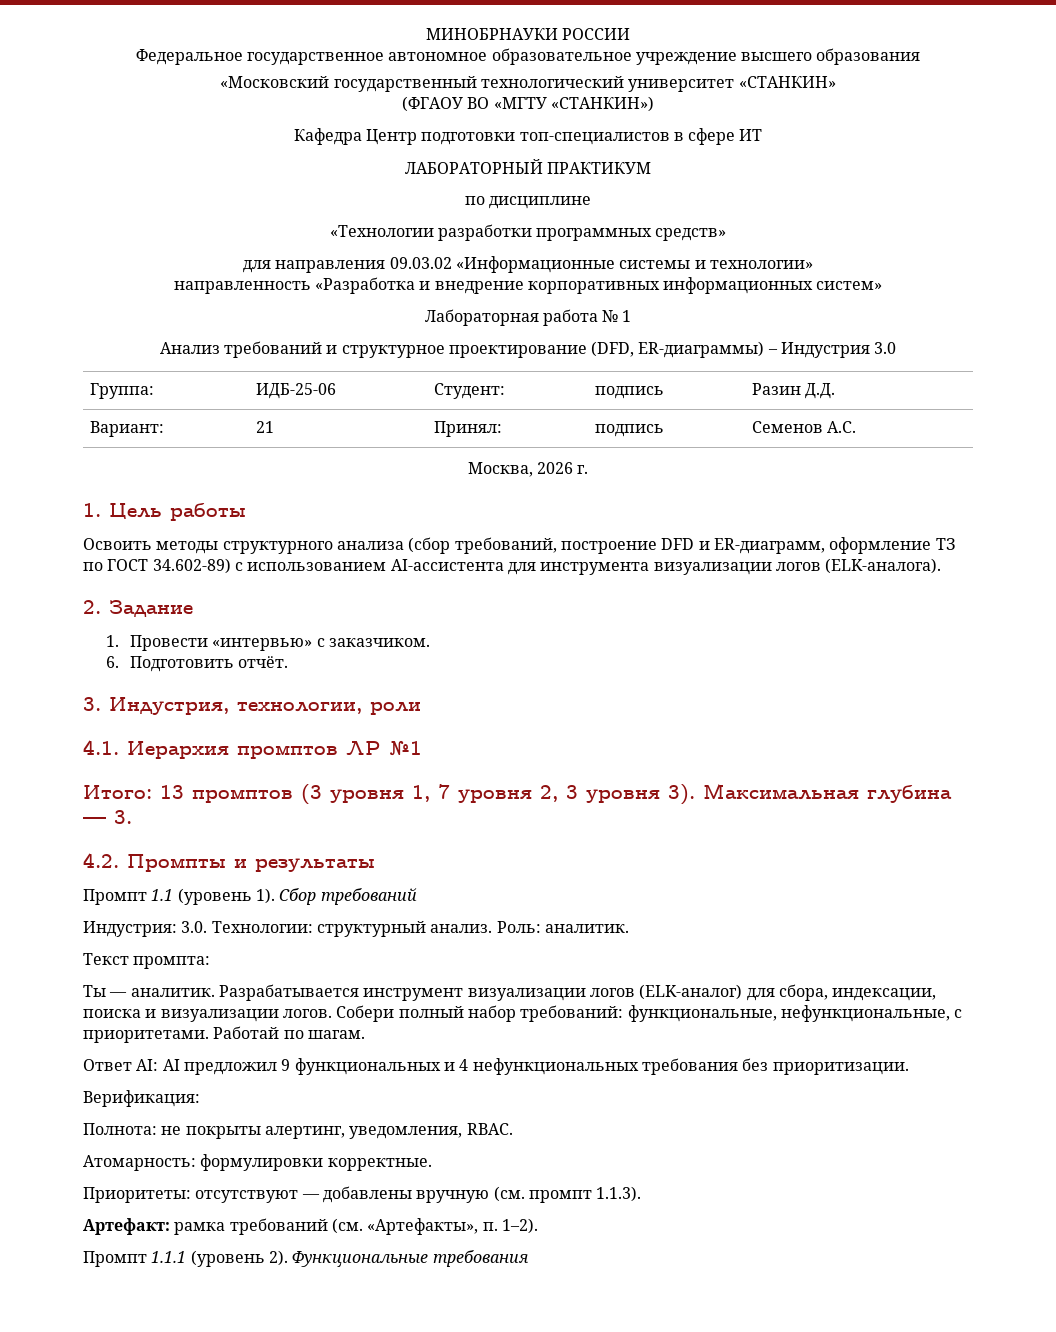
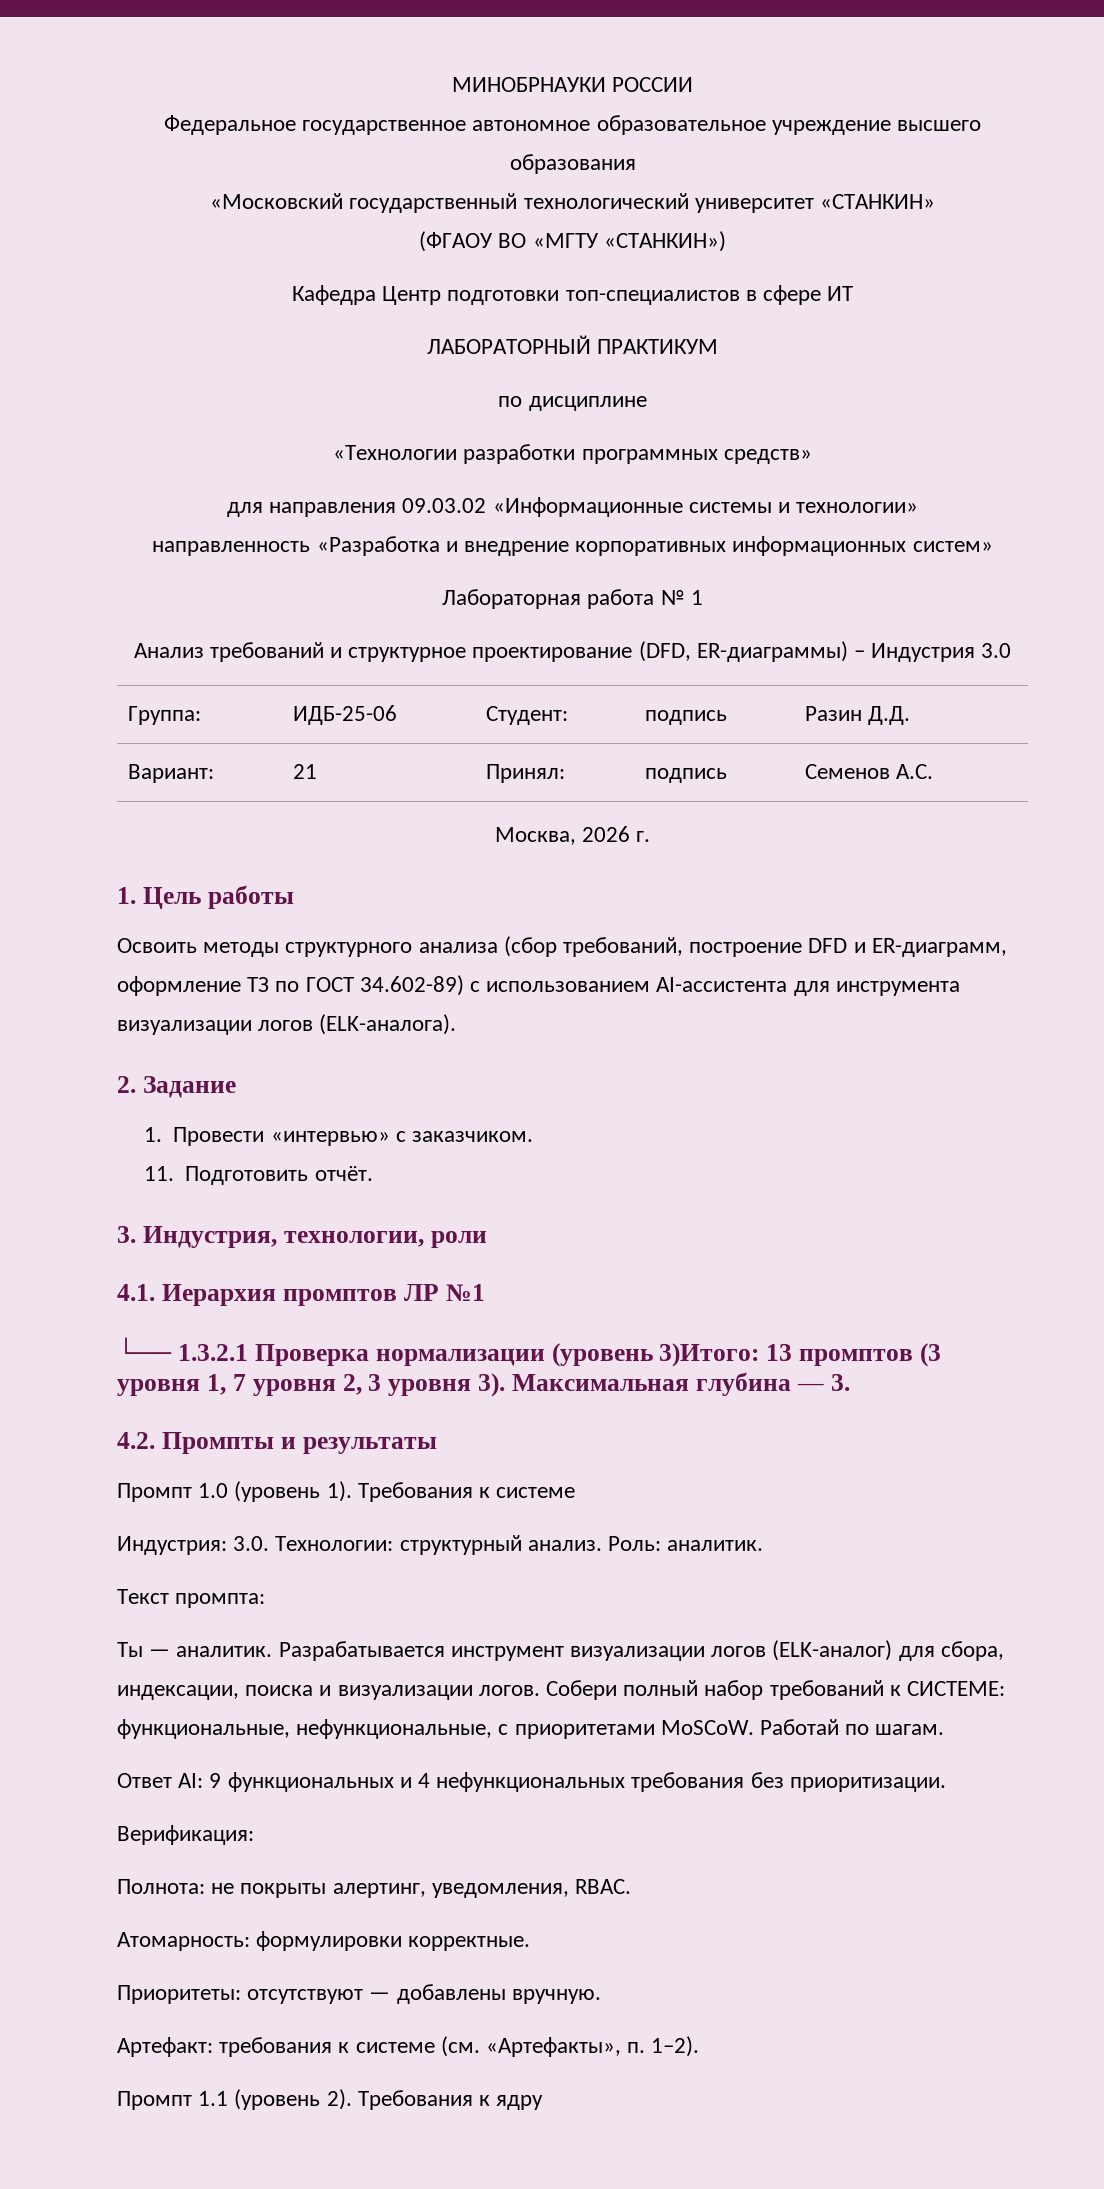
- 6. Подготовить отчёт.
+ 11. Подготовить отчёт.
- Итого: 13 промптов (3 уровня 1, 7 уровня 2, 3 уровня 3).
+ └── 1.3.2.1 Проверка нормализации (уровень 3)Итого: 13 промптов (3 уровня 1, 7 уровня 2, 3 уровня 3).
- Промпт 1.1 (уровень 1).
+ Промпт 1.0 (уровень 1).
- Сбор требований
+ Требования к системе
- Собери полный набор требований: функциональные, нефункциональные, с приоритетами.
+ Собери полный набор требований к СИСТЕМЕ: функциональные, нефункциональные, с приоритетами MoSCoW.
- Ответ AI: AI предложил 9 функциональных и 4 нефункциональных требования без приоритизации.
+ Ответ AI: 9 функциональных и 4 нефункциональных требования без приоритизации.
- Приоритеты: отсутствуют — добавлены вручную (см. промпт 1.1.3).
- Артефакт: рамка требований (см. «Артефакты», п. 1–2).
+ Приоритеты: отсутствуют — добавлены вручную.
+ Артефакт: требования к системе (см. «Артефакты», п. 1–2).
- Промпт 1.1.1 (уровень 2).
+ Промпт 1.1 (уровень 2).
- Функциональные требования
+ Требования к ядру

